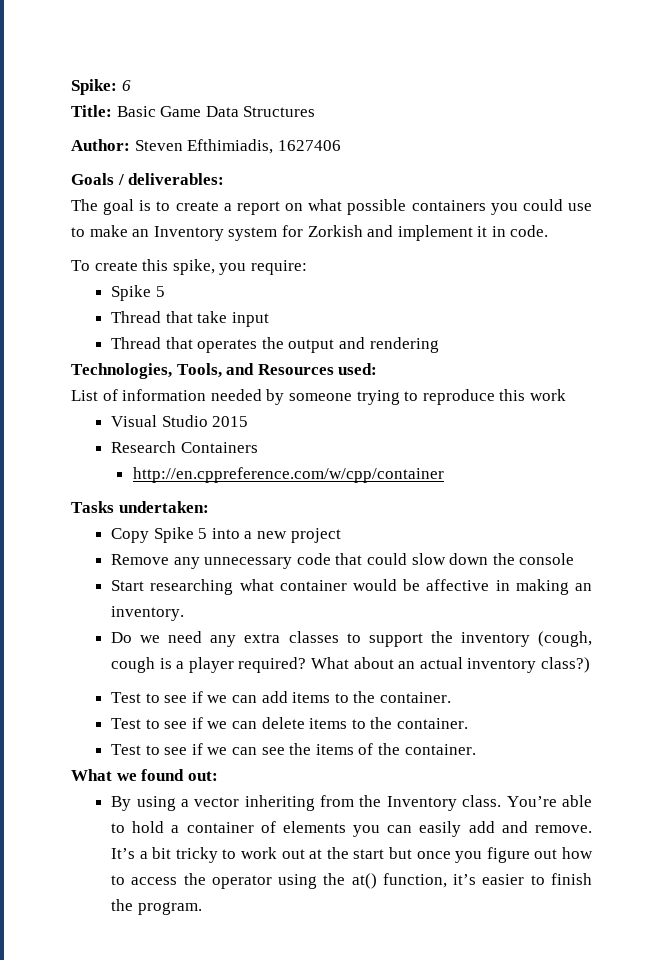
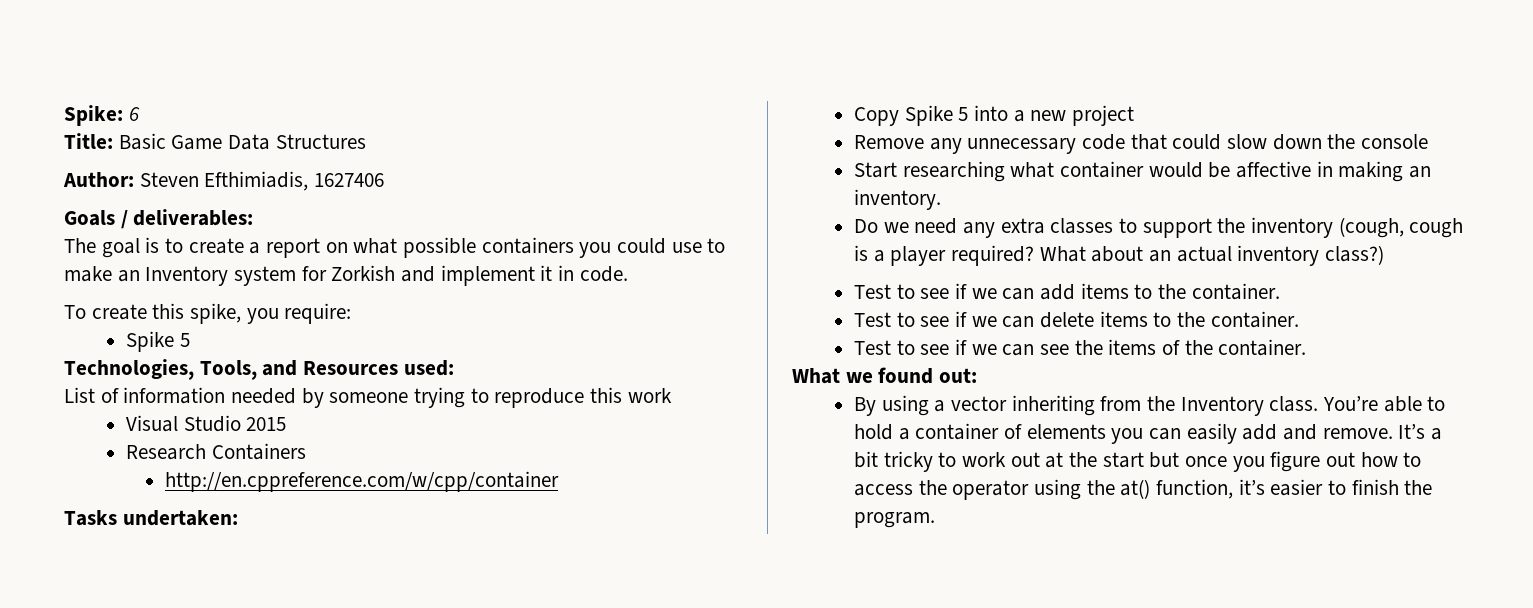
- Thread that take input
- Thread that operates the output and rendering

